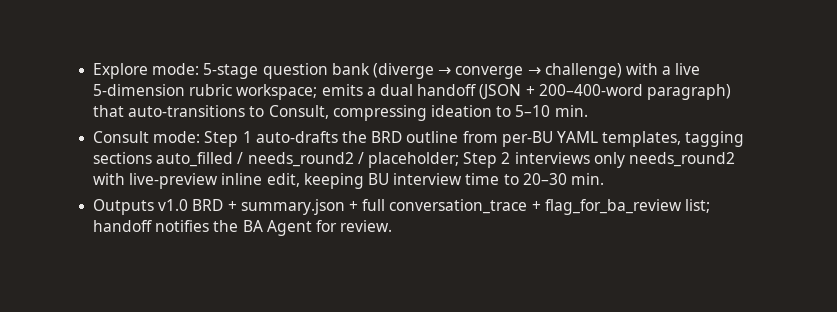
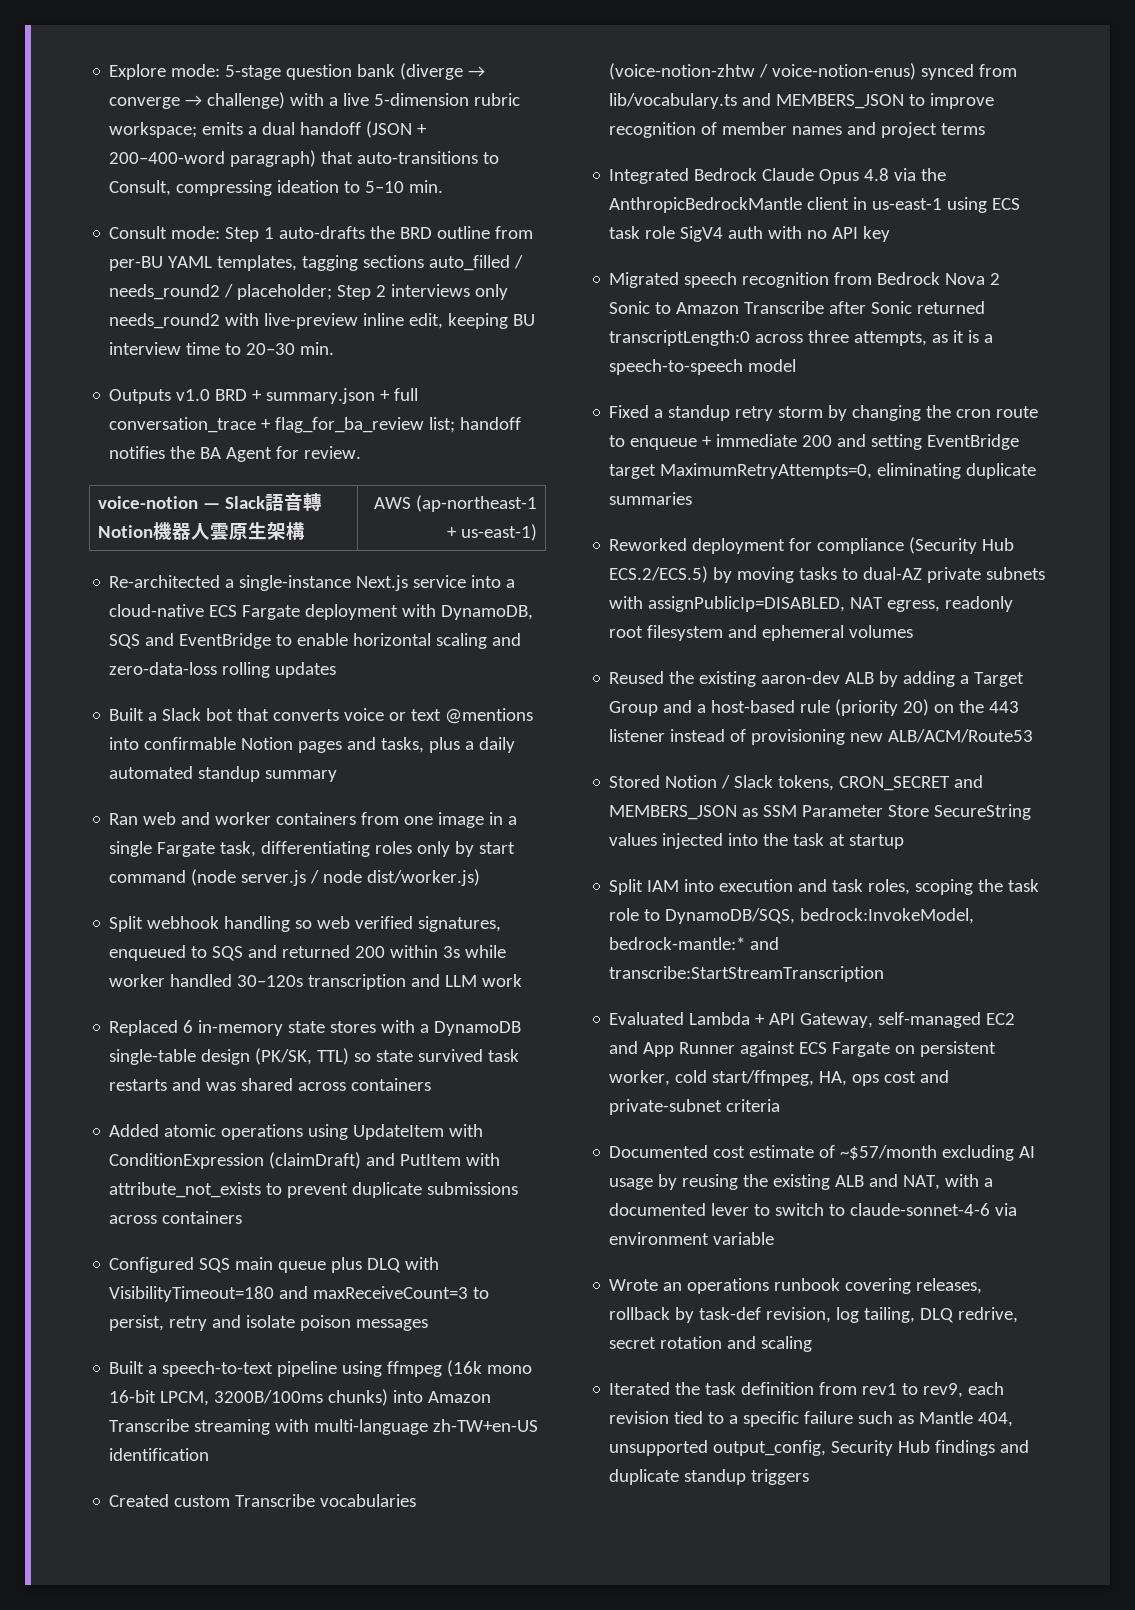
+ voice-notion — Slack語音轉Notion機器人雲原生架構 | AWS (ap-northeast-1 + us-east-1)
+ Re-architected a single-instance Next.js service into a cloud-native ECS Fargate deployment with DynamoDB, SQS and EventBridge to enable horizontal scaling and zero-data-loss rolling updates
+ Built a Slack bot that converts voice or text @mentions into confirmable Notion pages and tasks, plus a daily automated standup summary
+ Ran web and worker containers from one image in a single Fargate task, differentiating roles only by start command (node server.js / node dist/worker.js)
+ Split webhook handling so web verified signatures, enqueued to SQS and returned 200 within 3s while worker handled 30–120s transcription and LLM work
+ Replaced 6 in-memory state stores with a DynamoDB single-table design (PK/SK, TTL) so state survived task restarts and was shared across containers
+ Added atomic operations using UpdateItem with ConditionExpression (claimDraft) and PutItem with attribute_not_exists to prevent duplicate submissions across containers
+ Configured SQS main queue plus DLQ with VisibilityTimeout=180 and maxReceiveCount=3 to persist, retry and isolate poison messages
+ Built a speech-to-text pipeline using ffmpeg (16k mono 16-bit LPCM, 3200B/100ms chunks) into Amazon Transcribe streaming with multi-language zh-TW+en-US identification
+ Created custom Transcribe vocabularies (voice-notion-zhtw / voice-notion-enus) synced from lib/vocabulary.ts and MEMBERS_JSON to improve recognition of member names and project terms
+ Integrated Bedrock Claude Opus 4.8 via the AnthropicBedrockMantle client in us-east-1 using ECS task role SigV4 auth with no API key
+ Migrated speech recognition from Bedrock Nova 2 Sonic to Amazon Transcribe after Sonic returned transcriptLength:0 across three attempts, as it is a speech-to-speech model
+ Fixed a standup retry storm by changing the cron route to enqueue + immediate 200 and setting EventBridge target MaximumRetryAttempts=0, eliminating duplicate summaries
+ Reworked deployment for compliance (Security Hub ECS.2/ECS.5) by moving tasks to dual-AZ private subnets with assignPublicIp=DISABLED, NAT egress, readonly root filesystem and ephemeral volumes
+ Reused the existing aaron-dev ALB by adding a Target Group and a host-based rule (priority 20) on the 443 listener instead of provisioning new ALB/ACM/Route53
+ Stored Notion / Slack tokens, CRON_SECRET and MEMBERS_JSON as SSM Parameter Store SecureString values injected into the task at startup
+ Split IAM into execution and task roles, scoping the task role to DynamoDB/SQS, bedrock:InvokeModel, bedrock-mantle:* and transcribe:StartStreamTranscription
+ Evaluated Lambda + API Gateway, self-managed EC2 and App Runner against ECS Fargate on persistent worker, cold start/ffmpeg, HA, ops cost and private-subnet criteria
+ Documented cost estimate of ~$57/month excluding AI usage by reusing the existing ALB and NAT, with a documented lever to switch to claude-sonnet-4-6 via environment variable
+ Wrote an operations runbook covering releases, rollback by task-def revision, log tailing, DLQ redrive, secret rotation and scaling
+ Iterated the task definition from rev1 to rev9, each revision tied to a specific failure such as Mantle 404, unsupported output_config, Security Hub findings and duplicate standup triggers

